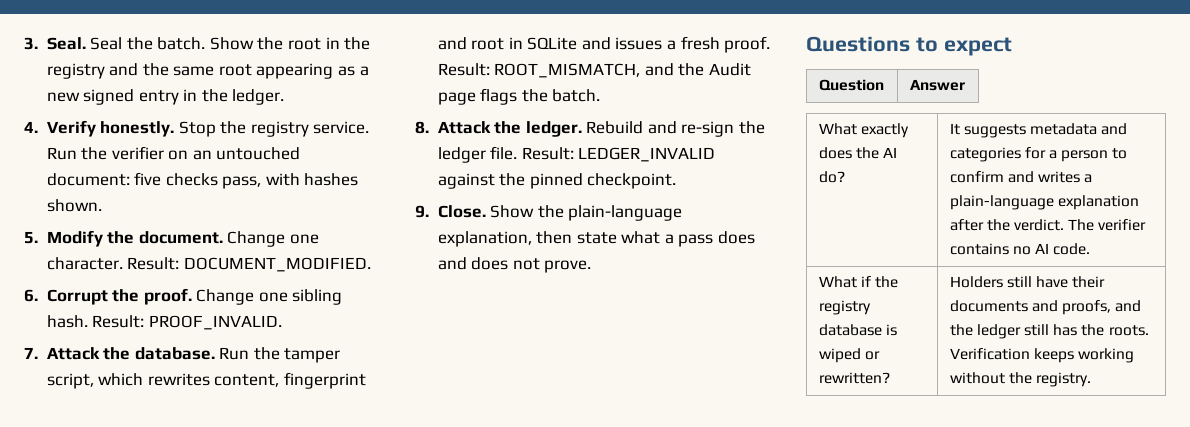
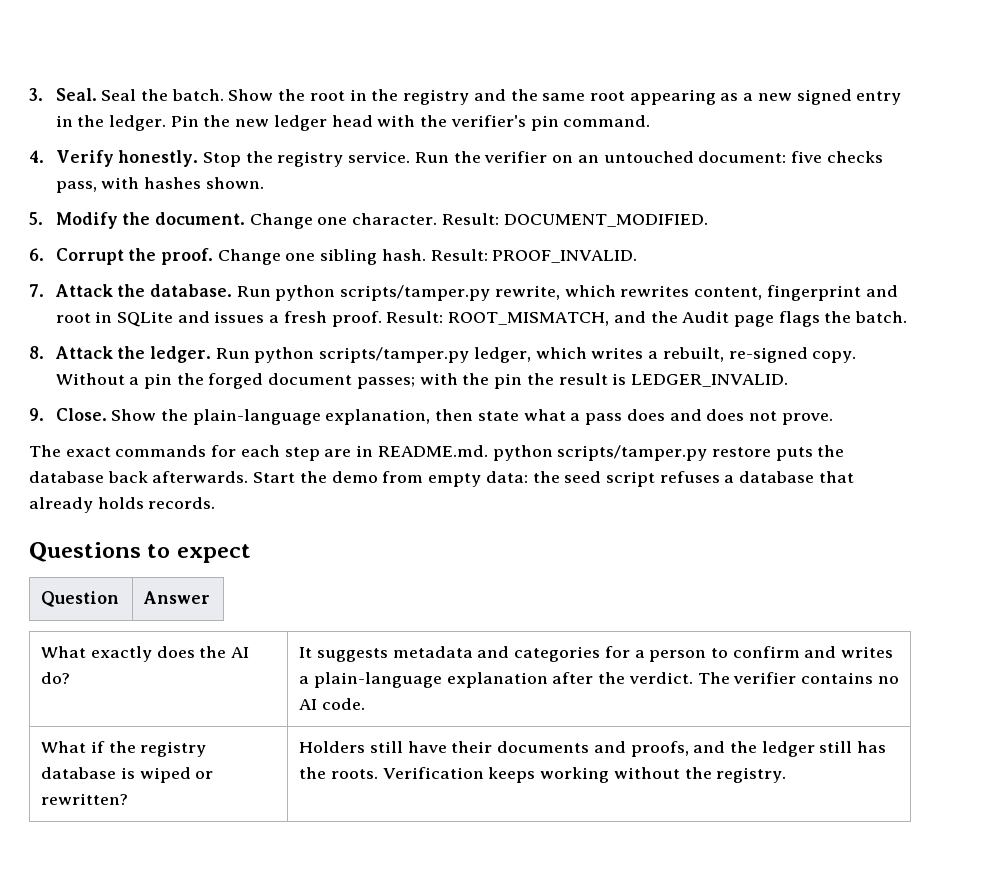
+ Pin the new ledger head with the verifier's pin command.
- Run the tamper script, which rewrites content, fingerprint and root in SQLite and issues a fresh proof.
+ Run python scripts/tamper.py rewrite, which rewrites content, fingerprint and root in SQLite and issues a fresh proof.
- Rebuild and re-sign the ledger file. Result: LEDGER_INVALID against the pinned checkpoint.
+ Run python scripts/tamper.py ledger, which writes a rebuilt, re-signed copy. Without a pin the forged document passes; with the pin the result is LEDGER_INVALID.
+ The exact commands for each step are in README.md. python scripts/tamper.py restore puts the database back afterwards. Start the demo from empty data: the seed script refuses a database that already holds records.

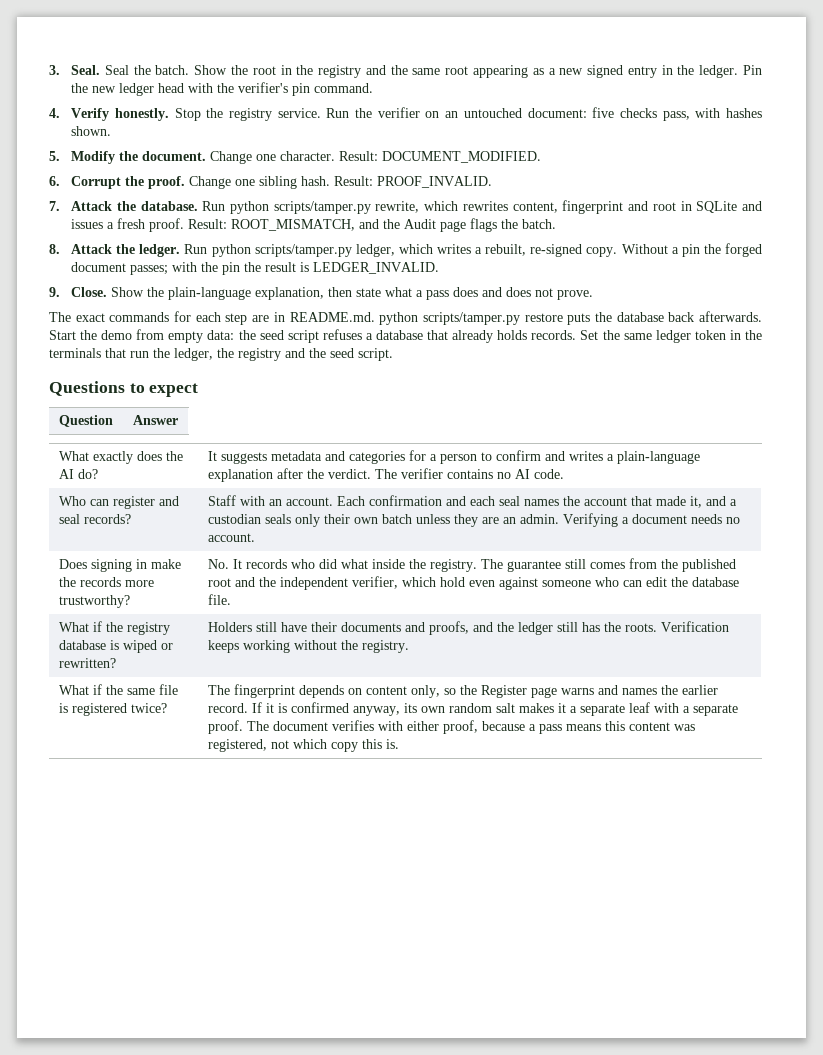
+ Set the same ledger token in the terminals that run the ledger, the registry and the seed script.
+ Who can register and seal records? | Staff with an account. Each confirmation and each seal names the account that made it, and a custodian seals only their own batch unless they are an admin. Verifying a document needs no account.
+ Does signing in make the records more trustworthy? | No. It records who did what inside the registry. The guarantee still comes from the published root and the independent verifier, which hold even against someone who can edit the database file.
+ What if the same file is registered twice? | The fingerprint depends on content only, so the Register page warns and names the earlier record. If it is confirmed anyway, its own random salt makes it a separate leaf with a separate proof. The document verifies with either proof, because a pass means this content was registered, not which copy this is.

